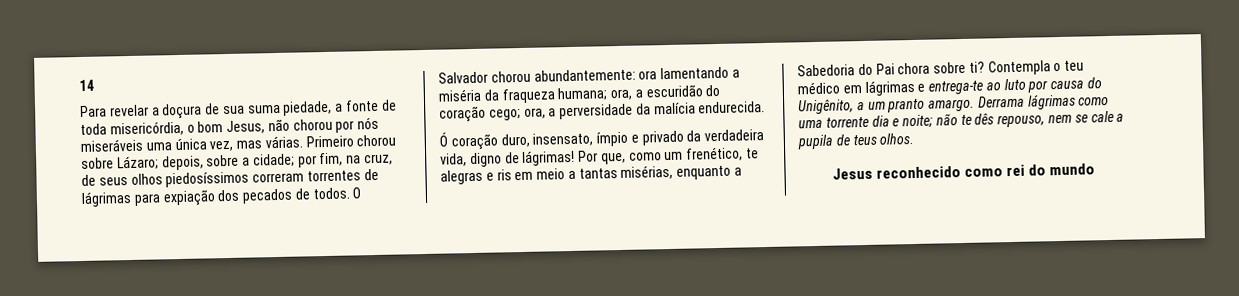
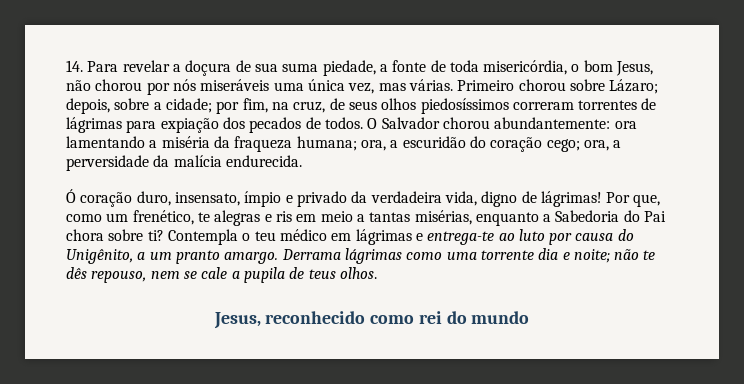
- 14
- Para revelar a doçura de sua suma piedade, a fonte de toda misericórdia, o bom Jesus, não chorou por nós miseráveis uma única vez, mas várias.
+ 14. Para revelar a doçura de sua suma piedade, a fonte de toda misericórdia, o bom Jesus, não chorou por nós miseráveis uma única vez, mas várias.
- Jesus reconhecido como rei do mundo
+ Jesus, reconhecido como rei do mundo

